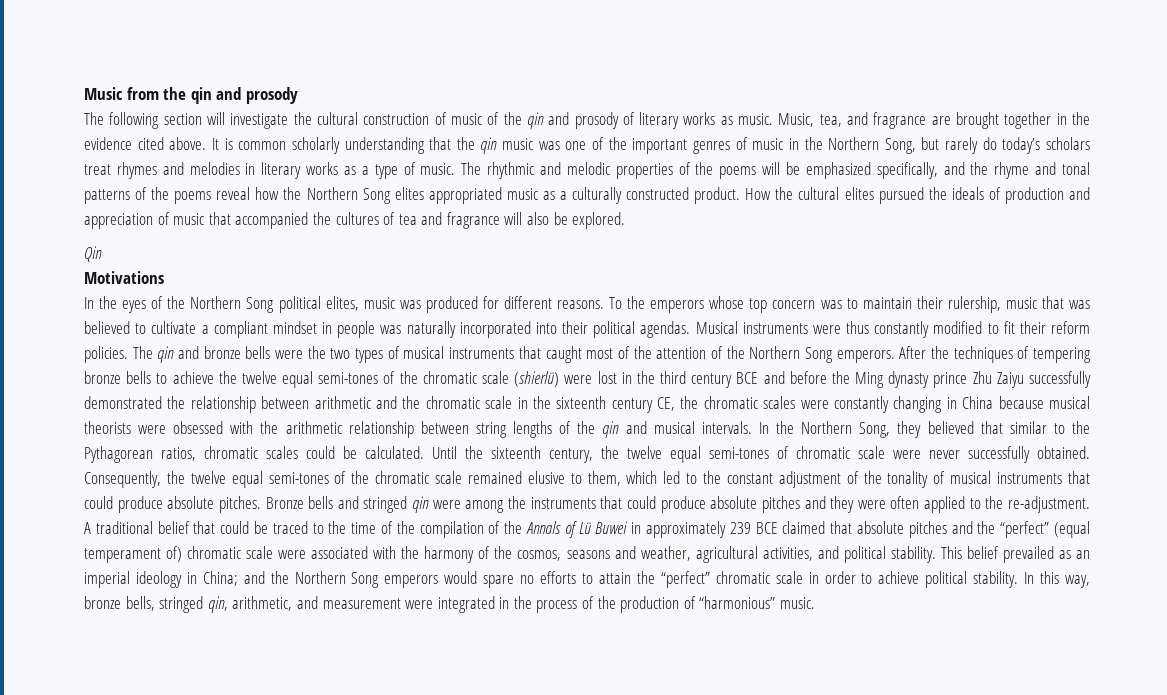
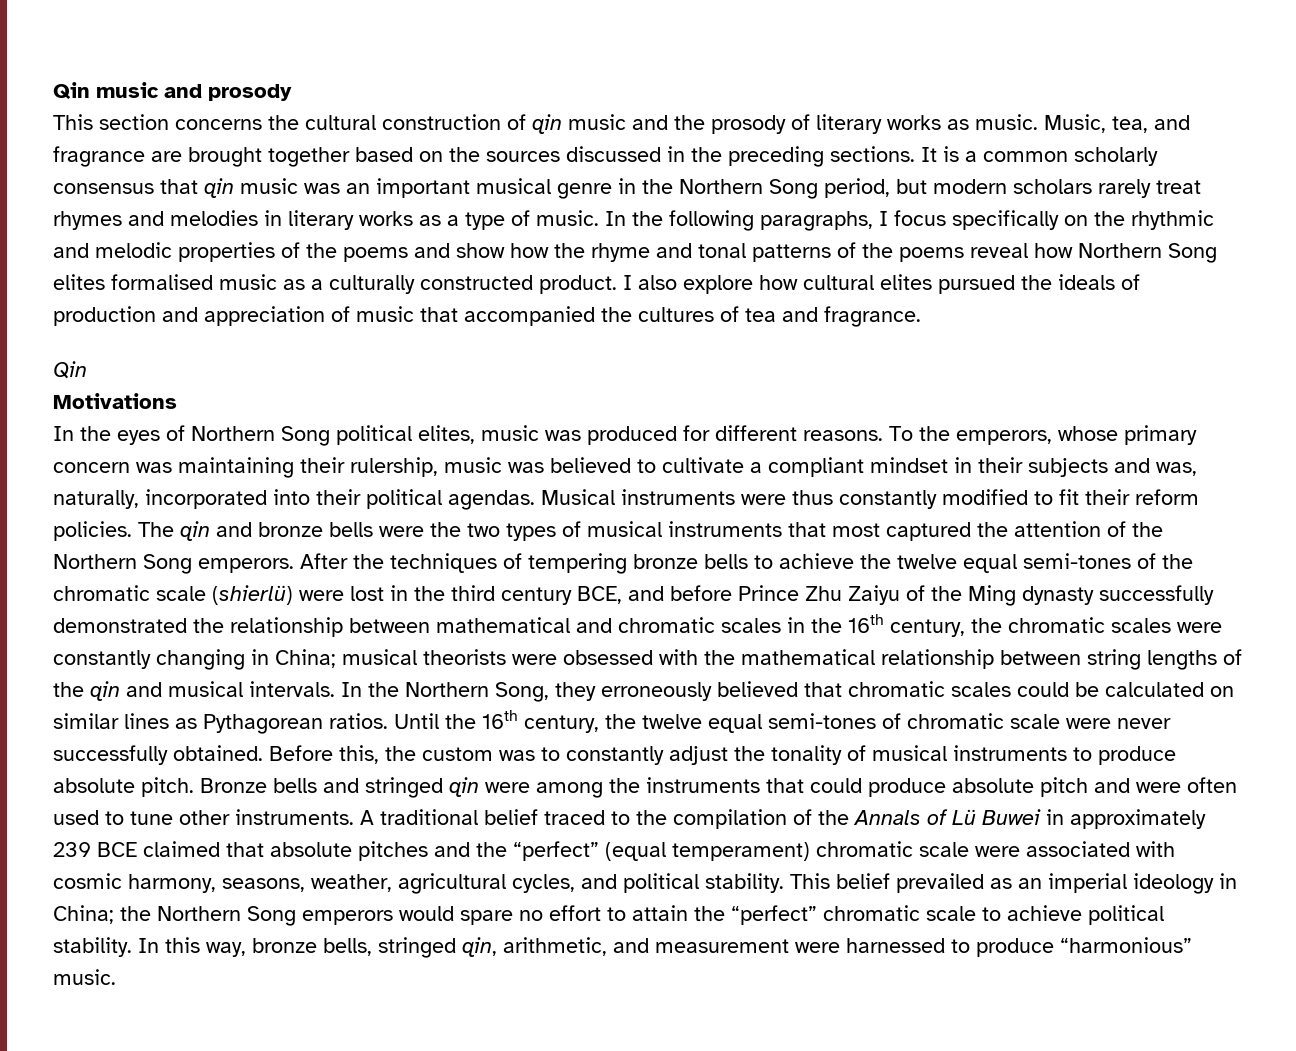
- Music from the qin and prosody
- The following section will investigate the cultural construction of music of the qin and prosody of literary works as music.
+ Qin music and prosody
+ This section concerns the cultural construction of qin music and the prosody of literary works as music.
- Music, tea, and fragrance are brought together in the evidence cited above.
+ Music, tea, and fragrance are brought together based on the sources discussed in the preceding sections.
- It is common scholarly understanding that the qin music was one of the important genres of music in the Northern Song, but rarely do today’s scholars treat rhymes and melodies in literary works as a type of music.
+ It is a common scholarly consensus that qin music was an important musical genre in the Northern Song period, but modern scholars rarely treat rhymes and melodies in literary works as a type of music.
- The rhythmic and melodic properties of the poems will be emphasized specifically, and the rhyme and tonal patterns of the poems reveal how the Northern Song elites appropriated music as a culturally constructed product.
+ In the following paragraphs, I focus specifically on the rhythmic and melodic properties of the poems and show how the rhyme and tonal patterns of the poems reveal how Northern Song elites formalised music as a culturally constructed product.
- How the cultural elites pursued the ideals of production and appreciation of music that accompanied the cultures of tea and fragrance will also be explored.
+ I also explore how cultural elites pursued the ideals of production and appreciation of music that accompanied the cultures of tea and fragrance.
- In the eyes of the Northern Song political elites, music was produced for different reasons.
+ In the eyes of Northern Song political elites, music was produced for different reasons.
- To the emperors whose top concern was to maintain their rulership, music that was believed to cultivate a compliant mindset in people was naturally incorporated into their political agendas.
+ To the emperors, whose primary concern was maintaining their rulership, music was believed to cultivate a compliant mindset in their subjects and was, naturally, incorporated into their political agendas.
- The qin and bronze bells were the two types of musical instruments that caught most of the attention of the Northern Song emperors.
+ The qin and bronze bells were the two types of musical instruments that most captured the attention of the Northern Song emperors.
- After the techniques of tempering bronze bells to achieve the twelve equal semi-tones of the chromatic scale (shierlü) were lost in the third century BCE and before the Ming dynasty prince Zhu Zaiyu successfully demonstrated the relationship between arithmetic and the chromatic scale in the sixteenth century CE, the chromatic scales were constantly changing in China because musical theorists were obsessed with the arithmetic relationship between string lengths of the qin and musical intervals.
+ After the techniques of tempering bronze bells to achieve the twelve equal semi-tones of the chromatic scale (shierlü) were lost in the third century BCE, and before Prince Zhu Zaiyu of the Ming dynasty successfully demonstrated the relationship between mathematical and chromatic scales in the 16th century, the chromatic scales were constantly changing in China; musical theorists were obsessed with the mathematical relationship between string lengths of the qin and musical intervals.
- In the Northern Song, they believed that similar to the Pythagorean ratios, chromatic scales could be calculated.
+ In the Northern Song, they erroneously believed that chromatic scales could be calculated on similar lines as Pythagorean ratios.
- Until the sixteenth century, the twelve equal semi-tones of chromatic scale were never successfully obtained.
+ Until the 16th century, the twelve equal semi-tones of chromatic scale were never successfully obtained.
- Consequently, the twelve equal semi-tones of the chromatic scale remained elusive to them, which led to the constant adjustment of the tonality of musical instruments that could produce absolute pitches.
+ Before this, the custom was to constantly adjust the tonality of musical instruments to produce absolute pitch.
- Bronze bells and stringed qin were among the instruments that could produce absolute pitches and they were often applied to the re-adjustment. A traditional belief that could be traced to the time of the compilation of the Annals of Lü Buwei in approximately 239 BCE claimed that absolute pitches and the “perfect” (equal temperament of) chromatic scale were associated with the harmony of the cosmos, seasons and weather, agricultural activities, and political stability.
+ Bronze bells and stringed qin were among the instruments that could produce absolute pitch and were often used to tune other instruments. A traditional belief traced to the compilation of the Annals of Lü Buwei in approximately 239 BCE claimed that absolute pitches and the “perfect” (equal temperament) chromatic scale were associated with cosmic harmony, seasons, weather, agricultural cycles, and political stability.
- This belief prevailed as an imperial ideology in China; and the Northern Song emperors would spare no efforts to attain the “perfect” chromatic scale in order to achieve political stability.
+ This belief prevailed as an imperial ideology in China; the Northern Song emperors would spare no effort to attain the “perfect” chromatic scale to achieve political stability.
- In this way, bronze bells, stringed qin, arithmetic, and measurement were integrated in the process of the production of “harmonious” music.
+ In this way, bronze bells, stringed qin, arithmetic, and measurement were harnessed to produce “harmonious” music.

